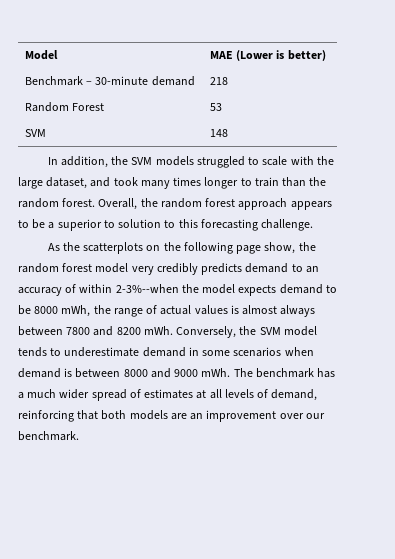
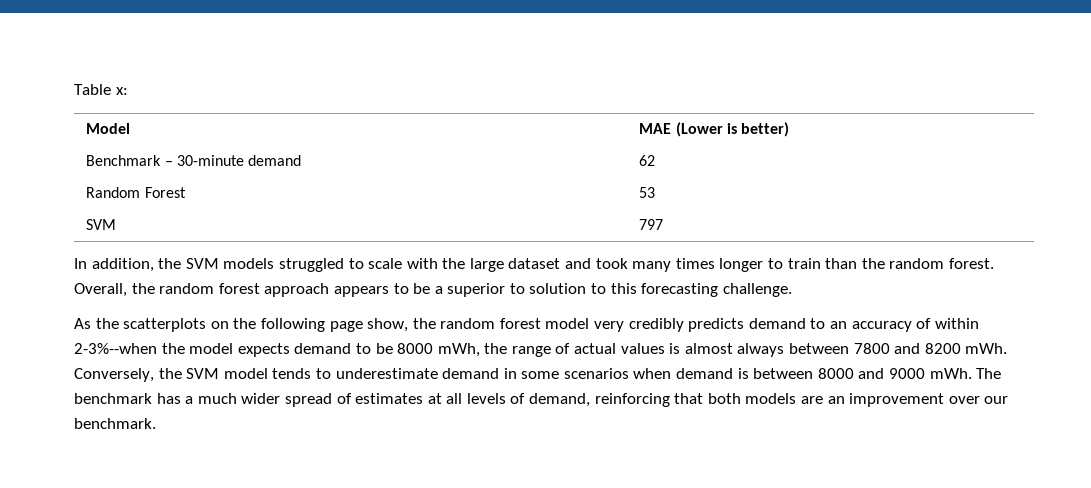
+ Table x:
- Benchmark – 30-minute demand | 218
+ Benchmark – 30-minute demand | 62
- SVM | 148
+ SVM | 797
- In addition, the SVM models struggled to scale with the large dataset, and took many times longer to train than the random forest.
+ In addition, the SVM models struggled to scale with the large dataset and took many times longer to train than the random forest.

